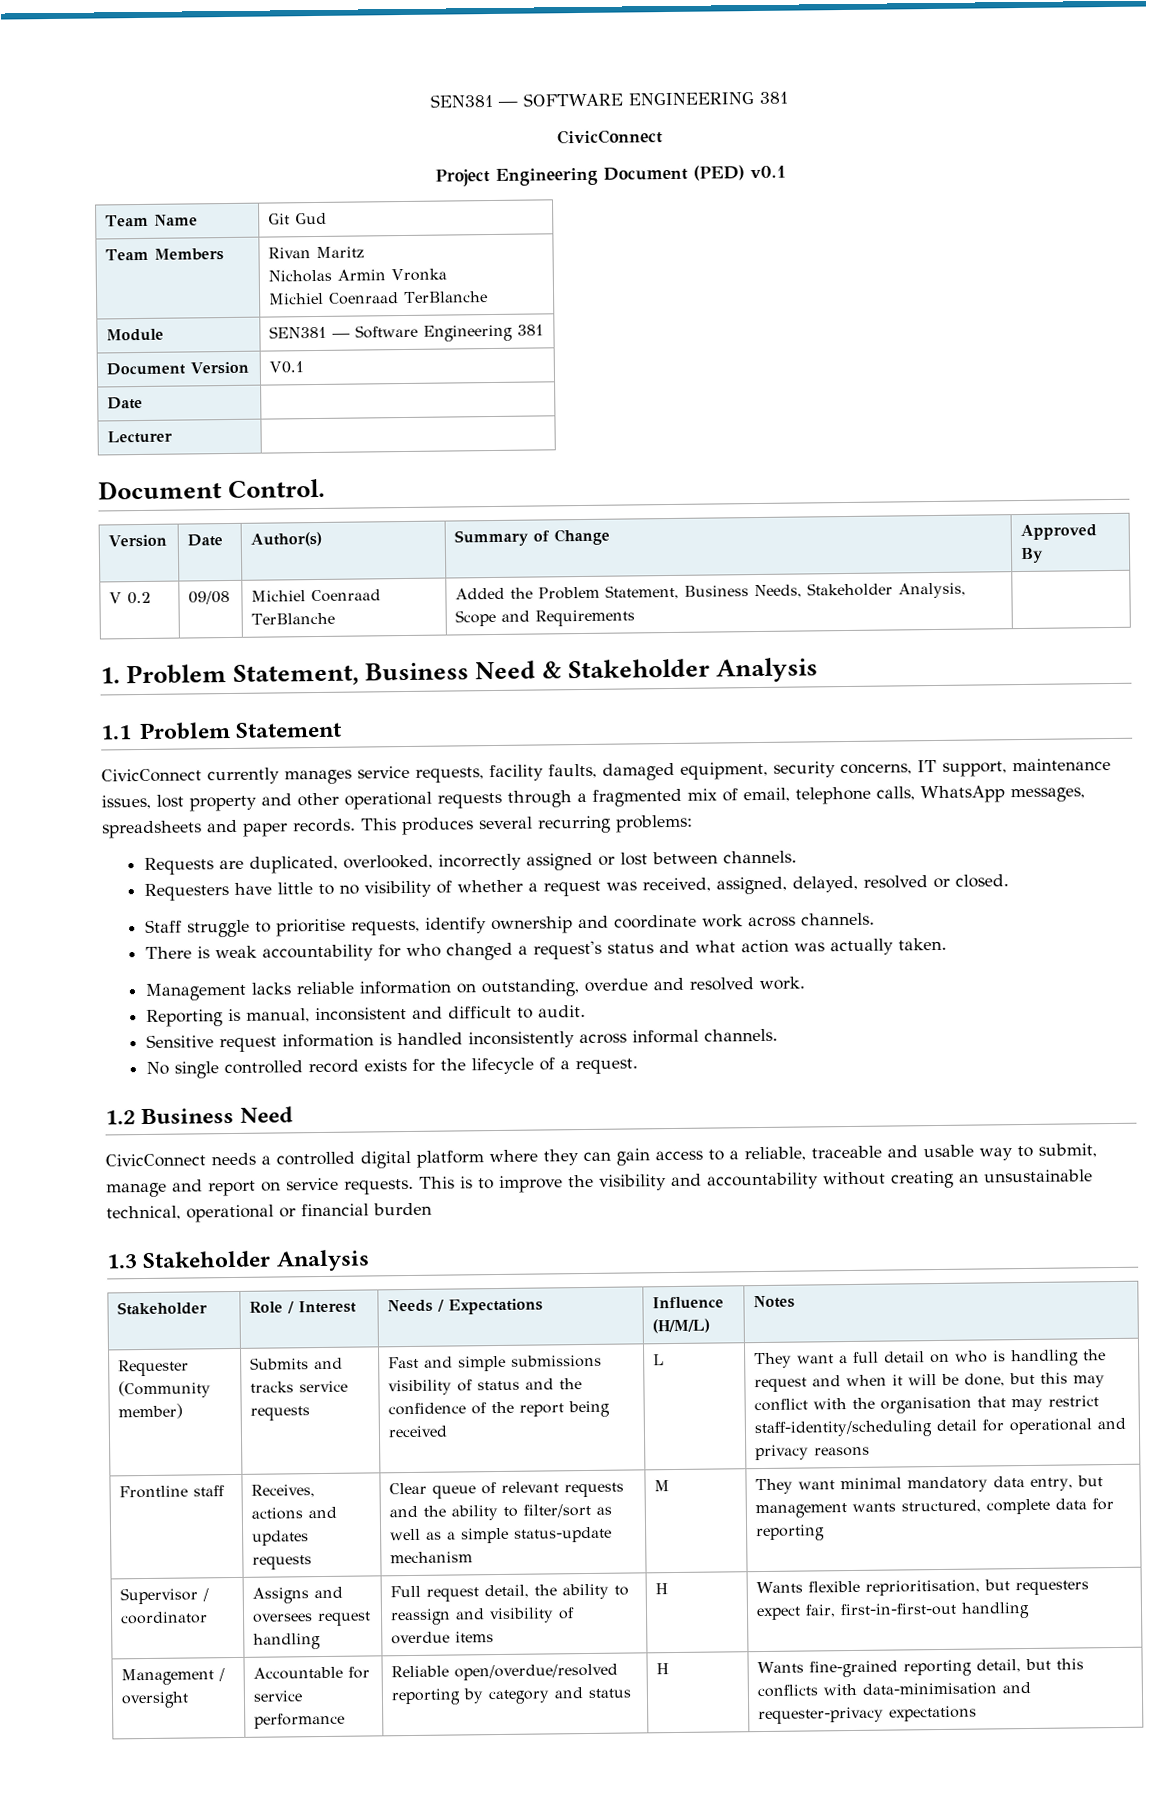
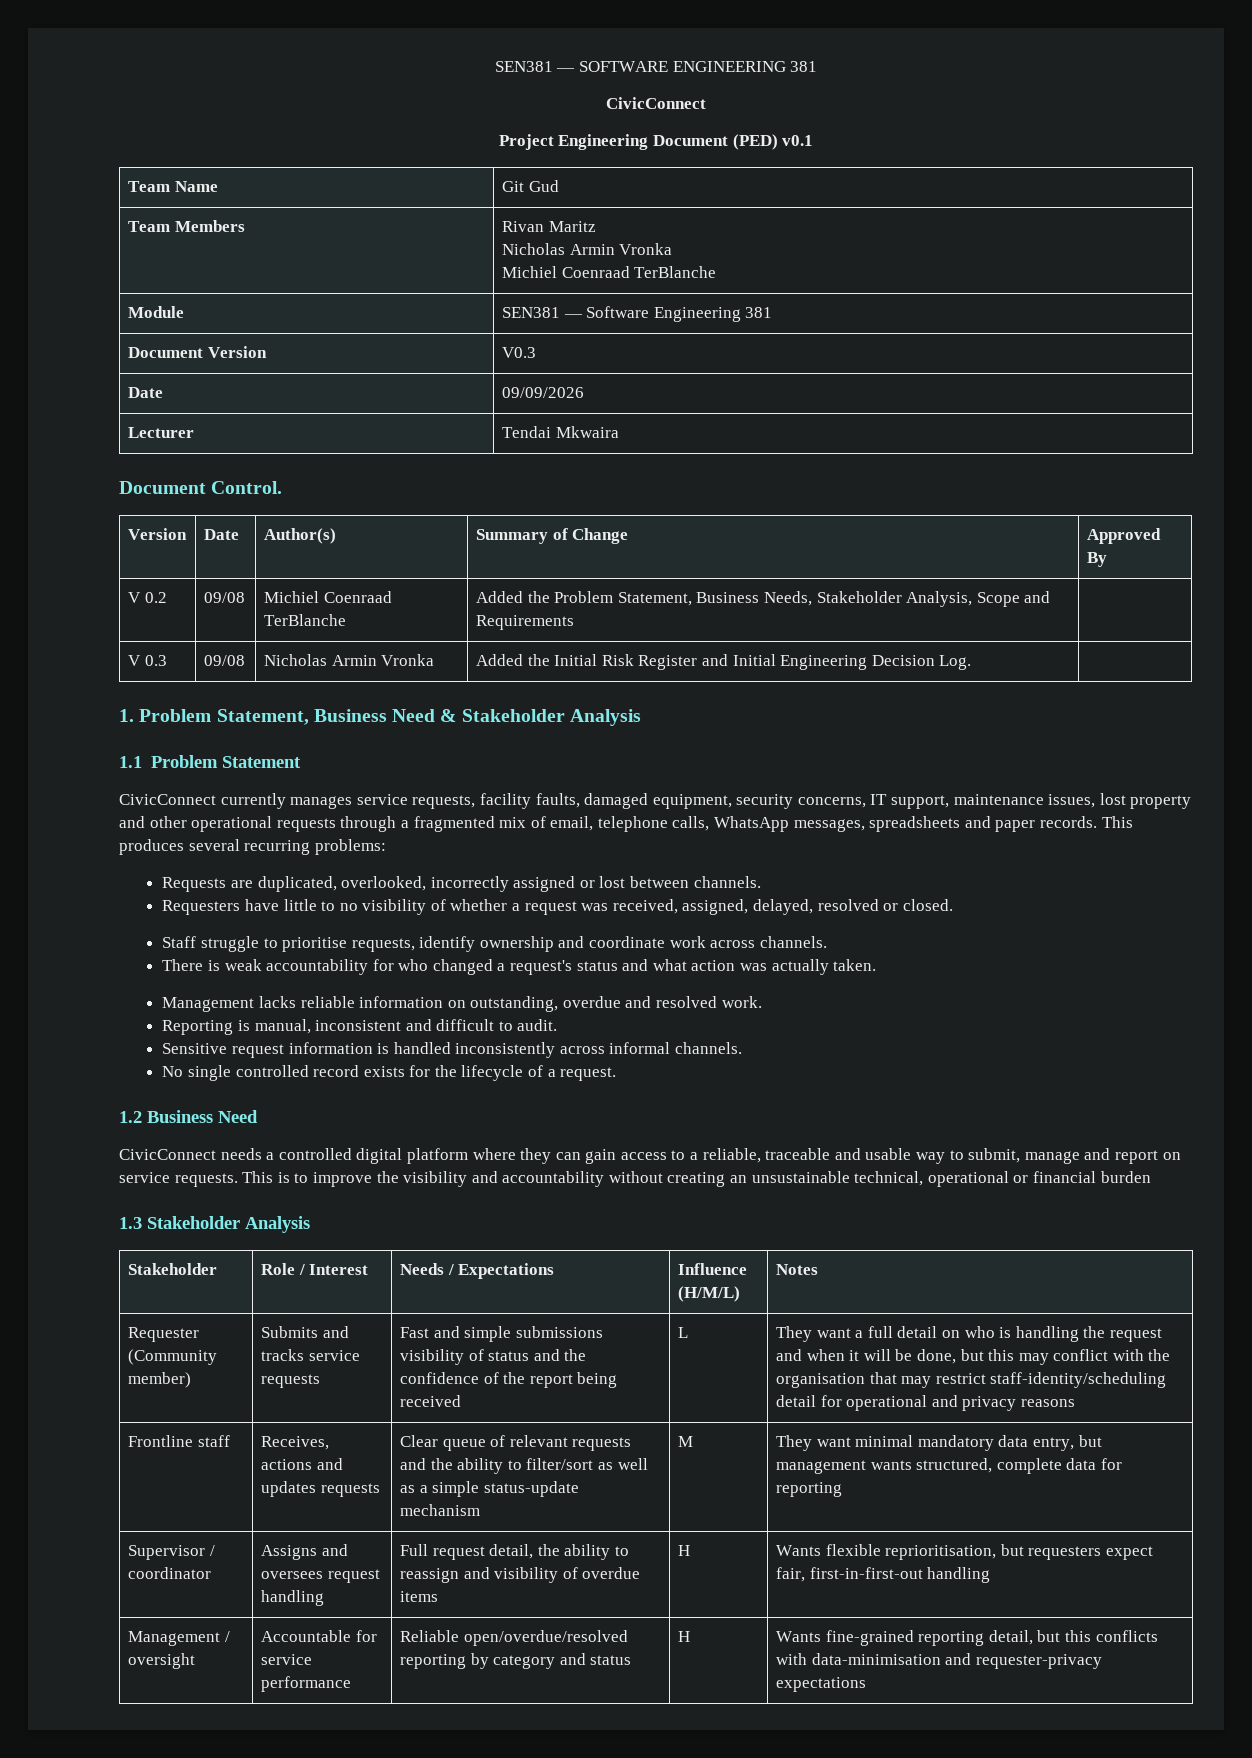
- Document Version | V0.1
- Date |
+ Document Version | V0.3
+ Date | 09/09/2026
- Lecturer |
+ Lecturer | Tendai Mkwaira
+ V 0.3 | 09/08 | Nicholas Armin Vronka | Added the Initial Risk Register and Initial Engineering Decision Log. |

